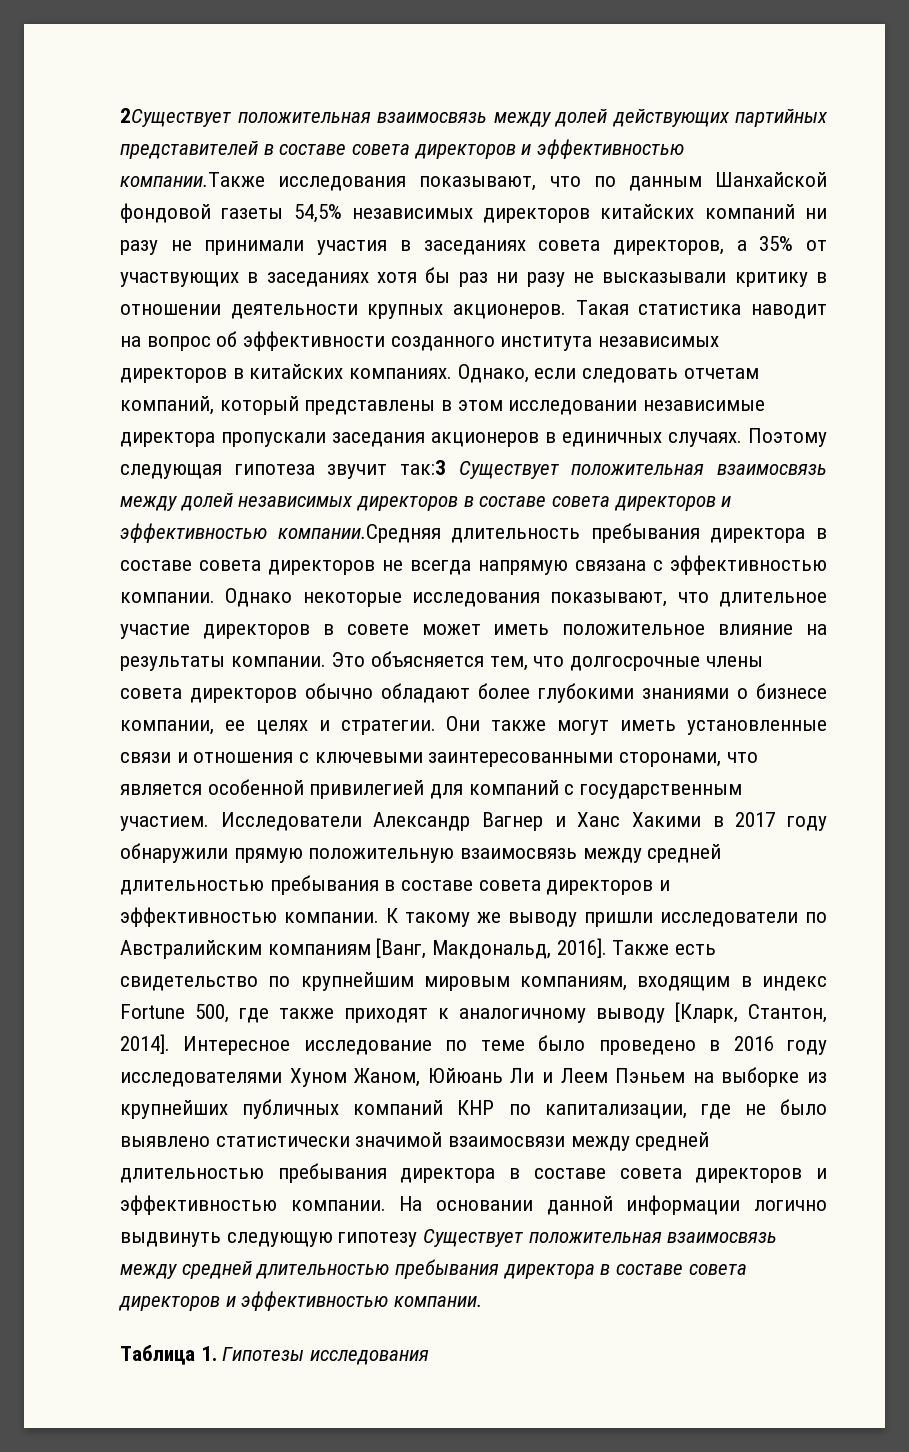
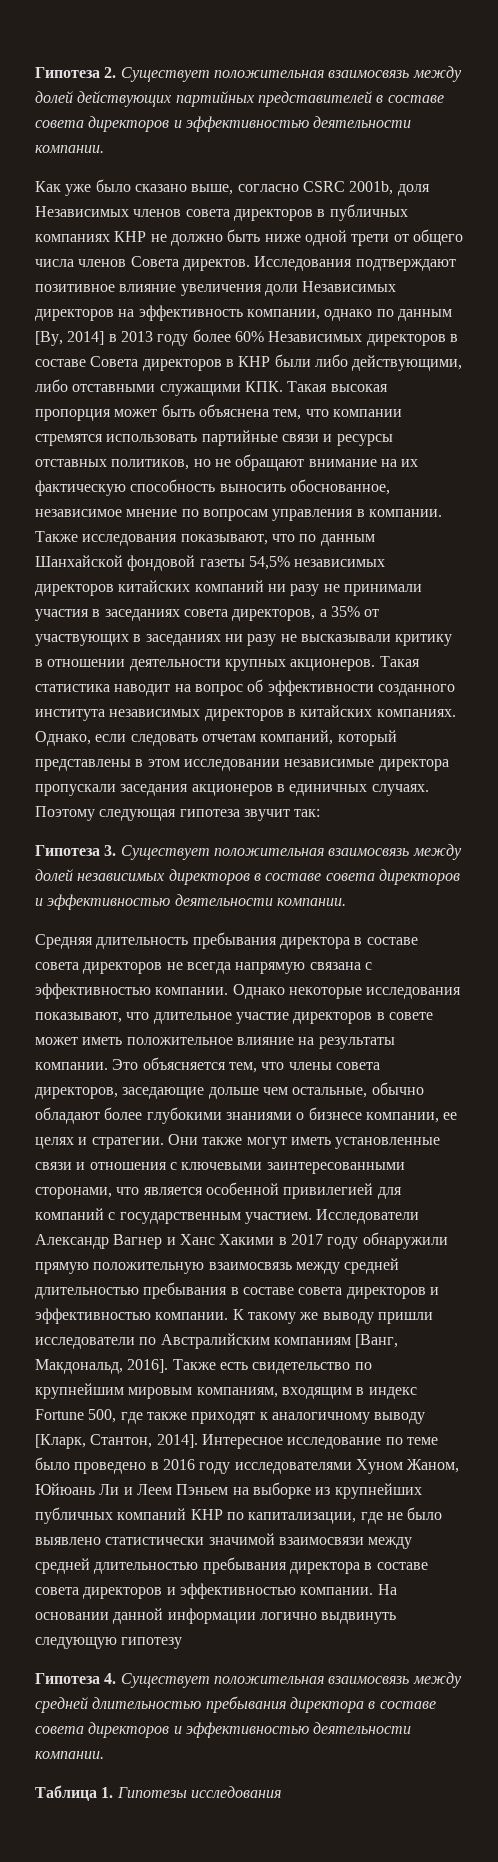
- 2Существует положительная взаимосвязь между долей действующих партийных представителей в составе совета директоров и эффективностью компании.Также исследования показывают, что по данным Шанхайской фондовой газеты 54,5% независимых директоров китайских компаний ни разу не принимали участия в заседаниях совета директоров, а 35% от участвующих в заседаниях хотя бы раз ни разу не высказывали критику в отношении деятельности крупных акционеров.
+ Гипотеза 2. Существует положительная взаимосвязь между долей действующих партийных представителей в составе совета директоров и эффективностью деятельности компании.
+ Как уже было сказано выше, согласно CSRC 2001b, доля Независимых членов совета директоров в публичных компаниях КНР не должно быть ниже одной трети от общего числа членов Совета директов. Исследования подтверждают позитивное влияние увеличения доли Независимых директоров на эффективность компании, однако по данным [Ву, 2014] в 2013 году более 60% Независимых директоров в составе Совета директоров в КНР были либо действующими, либо отставными служащими КПК. Такая высокая пропорция может быть объяснена тем, что компании стремятся использовать партийные связи и ресурсы отставных политиков, но не обращают внимание на их фактическую способность выносить обоснованное, независимое мнение по вопросам управления в компании. Также исследования показывают, что по данным Шанхайской фондовой газеты 54,5% независимых директоров китайских компаний ни разу не принимали участия в заседаниях совета директоров, а 35% от участвующих в заседаниях ни разу не высказывали критику в отношении деятельности крупных акционеров.
- Поэтому следующая гипотеза звучит так:3 Существует положительная взаимосвязь между долей независимых директоров в составе совета директоров и эффективностью компании.Средняя длительность пребывания директора в составе совета директоров не всегда напрямую связана с эффективностью компании.
+ Поэтому следующая гипотеза звучит так:
+ Гипотеза 3. Существует положительная взаимосвязь между долей независимых директоров в составе совета директоров и эффективностью деятельности компании.
+ Средняя длительность пребывания директора в составе совета директоров не всегда напрямую связана с эффективностью компании.
- Это объясняется тем, что долгосрочные члены совета директоров обычно обладают более глубокими знаниями о бизнесе компании, ее целях и стратегии.
+ Это объясняется тем, что члены совета директоров, заседающие дольше чем остальные, обычно обладают более глубокими знаниями о бизнесе компании, ее целях и стратегии.
- На основании данной информации логично выдвинуть следующую гипотезу Существует положительная взаимосвязь между средней длительностью пребывания директора в составе совета директоров и эффективностью компании.
+ На основании данной информации логично выдвинуть следующую гипотезу
+ Гипотеза 4. Существует положительная взаимосвязь между средней длительностью пребывания директора в составе совета директоров и эффективностью деятельности компании.

